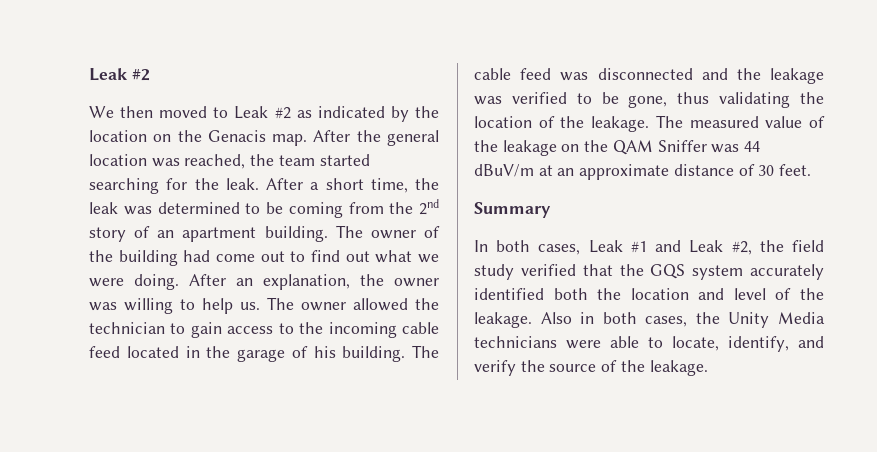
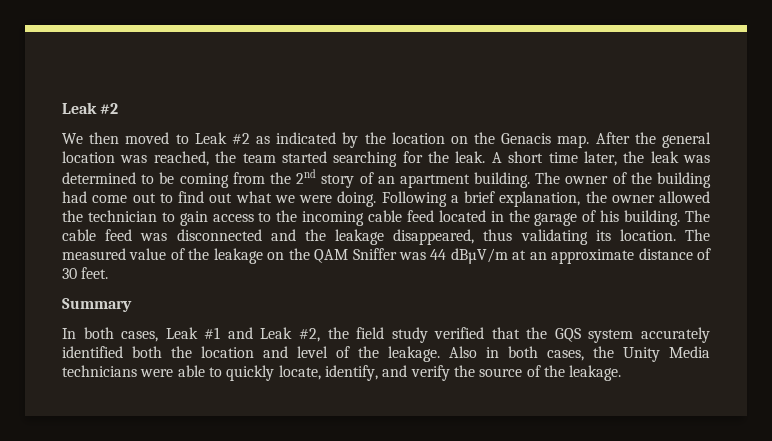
- After a short time, the leak was determined to be coming from the 2nd story of an apartment building.
+ A short time later, the leak was determined to be coming from the 2nd story of an apartment building.
- After an explanation, the owner was willing to help us. The owner allowed the technician to gain access to the incoming cable feed located in the garage of his building.
+ Following a brief explanation, the owner allowed the technician to gain access to the incoming cable feed located in the garage of his building.
- The cable feed was disconnected and the leakage was verified to be gone, thus validating the location of the leakage.
+ The cable feed was disconnected and the leakage disappeared, thus validating its location.
- The measured value of the leakage on the QAM Sniffer was 44 dBuV/m at an approximate distance of 30 feet.
+ The measured value of the leakage on the QAM Sniffer was 44 dBµV/m at an approximate distance of 30 feet.
- Also in both cases, the Unity Media technicians were able to locate, identify, and verify the source of the leakage.
+ Also in both cases, the Unity Media technicians were able to quickly locate, identify, and verify the source of the leakage.

